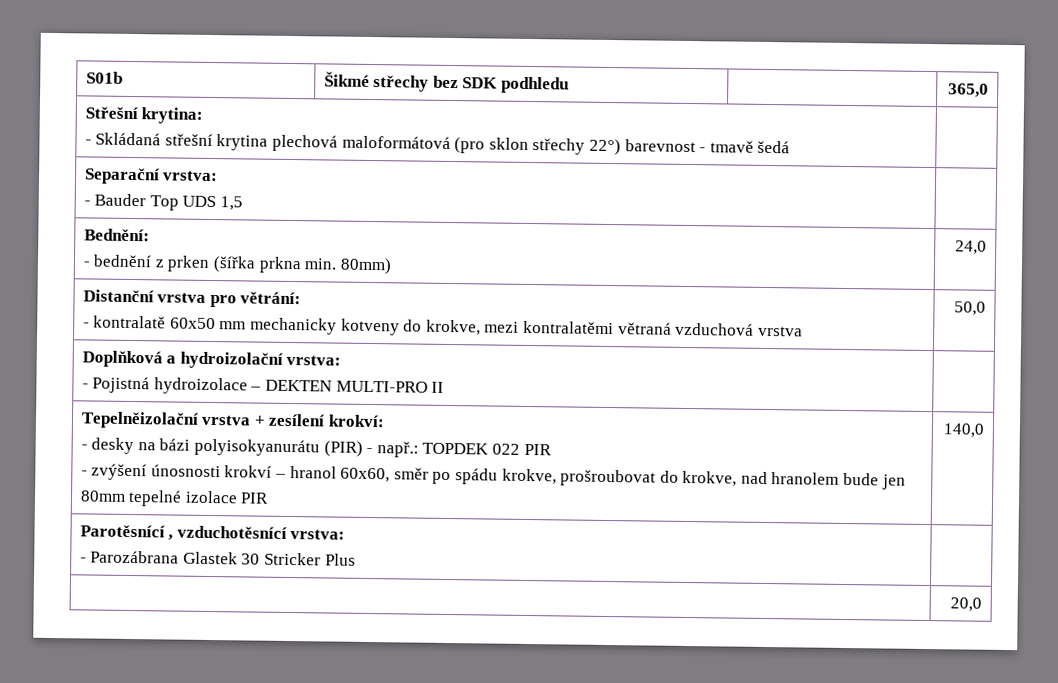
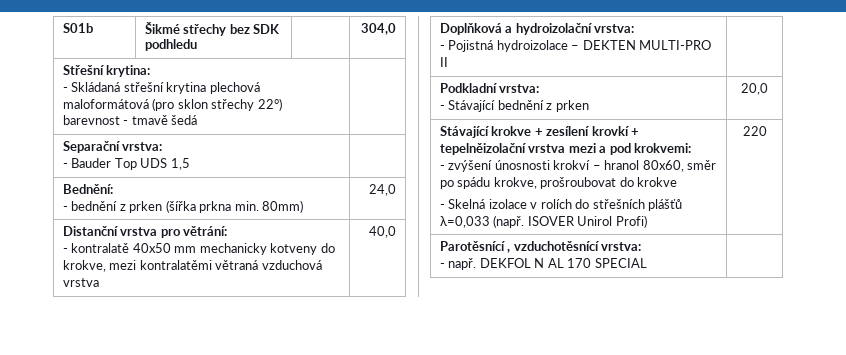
- S01b | Šikmé střechy bez SDK podhledu | | 365,0
+ S01b | Šikmé střechy bez SDK podhledu | | 304,0
  Distanční vrstva pro větrání:
- - kontralatě 60x50 mm mechanicky kotveny do krokve, mezi kontralatěmi větraná vzduchová vrstva | 50,0
+ - kontralatě 40x50 mm mechanicky kotveny do krokve, mezi kontralatěmi větraná vzduchová vrstva | 40,0
- Tepelněizolační vrstva + zesílení krokví:
- - desky na bázi polyisokyanurátu (PIR) - např.: TOPDEK 022 PIR
- - zvýšení únosnosti krokví – hranol 60x60, směr po spádu krokve, prošroubovat do krokve, nad hranolem bude jen 80mm tepelné izolace PIR | 140,0
+ Podkladní vrstva:
+ - Stávající bednění z prken | 20,0
+ Stávající krokve + zesílení krovkí + tepelněizolační vrstva mezi a pod krokvemi:
+ - zvýšení únosnosti krokví – hranol 80x60, směr po spádu krokve, prošroubovat do krokve
+ - Skelná izolace v rolích do střešních plášťů λ=0,033 (např. ISOVER Unirol Profi) | 220
  Parotěsnící , vzduchotěsnící vrstva:
- - Parozábrana Glastek 30 Stricker Plus |
- | 20,0
+ - např. DEKFOL N AL 170 SPECIAL |

